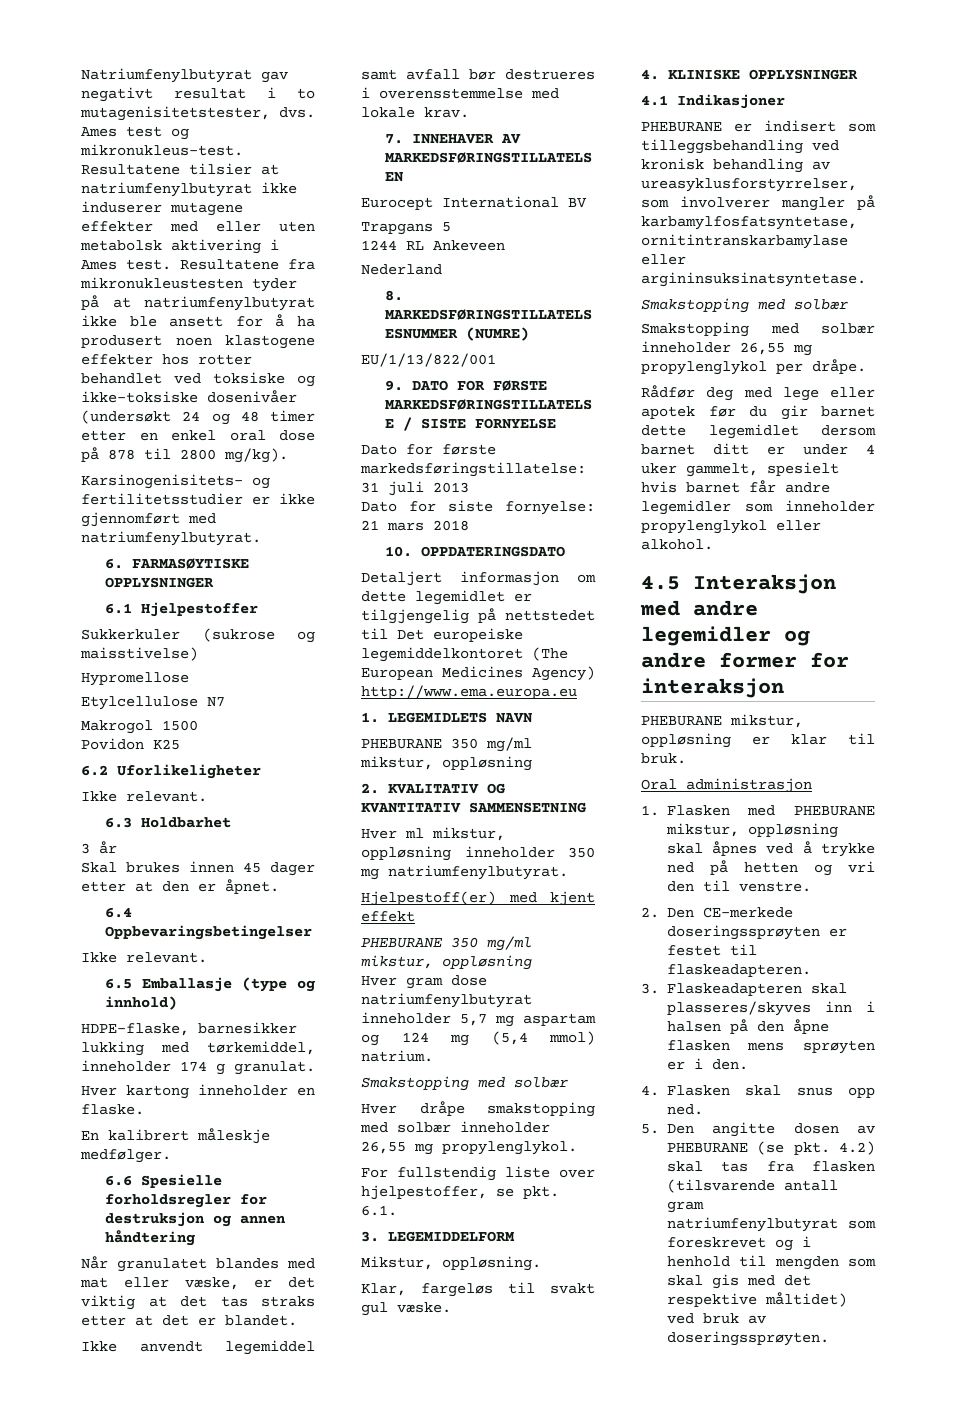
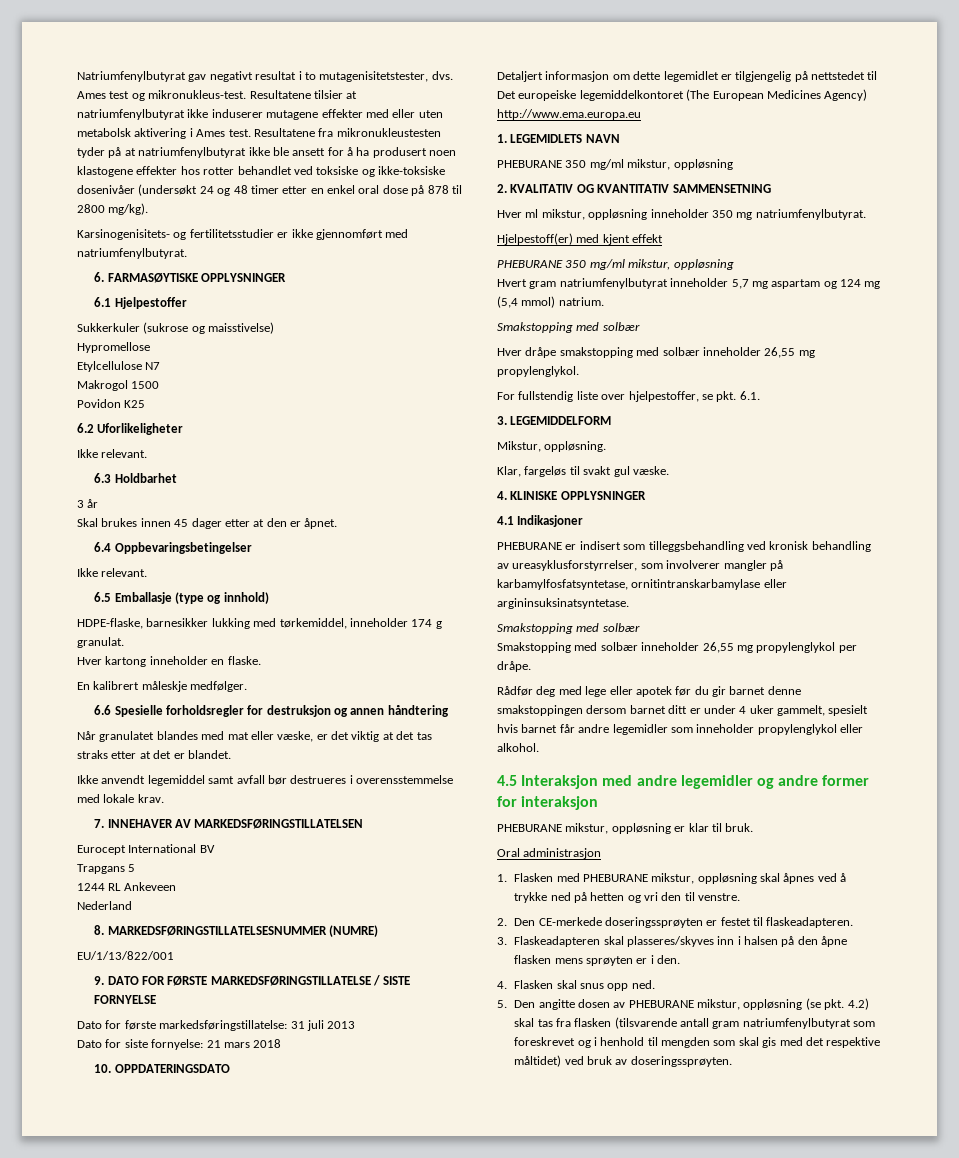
- Hver gram dose natriumfenylbutyrat inneholder 5,7 mg aspartam og 124 mg (5,4 mmol) natrium.
+ Hvert gram natriumfenylbutyrat inneholder 5,7 mg aspartam og 124 mg (5,4 mmol) natrium.
- Rådfør deg med lege eller apotek før du gir barnet dette legemidlet dersom barnet ditt er under 4 uker gammelt, spesielt hvis barnet får andre legemidler som inneholder propylenglykol eller alkohol.
+ Rådfør deg med lege eller apotek før du gir barnet denne smakstoppingen dersom barnet ditt er under 4 uker gammelt, spesielt hvis barnet får andre legemidler som inneholder propylenglykol eller alkohol.
- 5. Den angitte dosen av PHEBURANE (se pkt. 4.2) skal tas fra flasken (tilsvarende antall gram natriumfenylbutyrat som foreskrevet og i henhold til mengden som skal gis med det respektive måltidet) ved bruk av doseringssprøyten.
+ 5. Den angitte dosen av PHEBURANE mikstur, oppløsning (se pkt. 4.2) skal tas fra flasken (tilsvarende antall gram natriumfenylbutyrat som foreskrevet og i henhold til mengden som skal gis med det respektive måltidet) ved bruk av doseringssprøyten.

